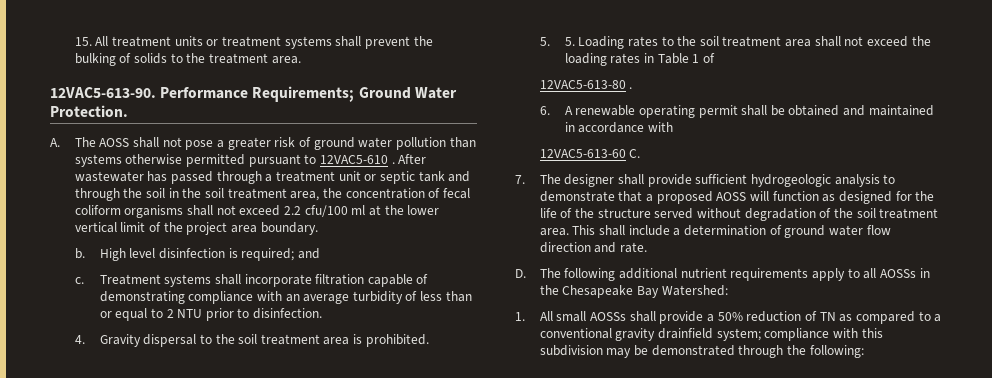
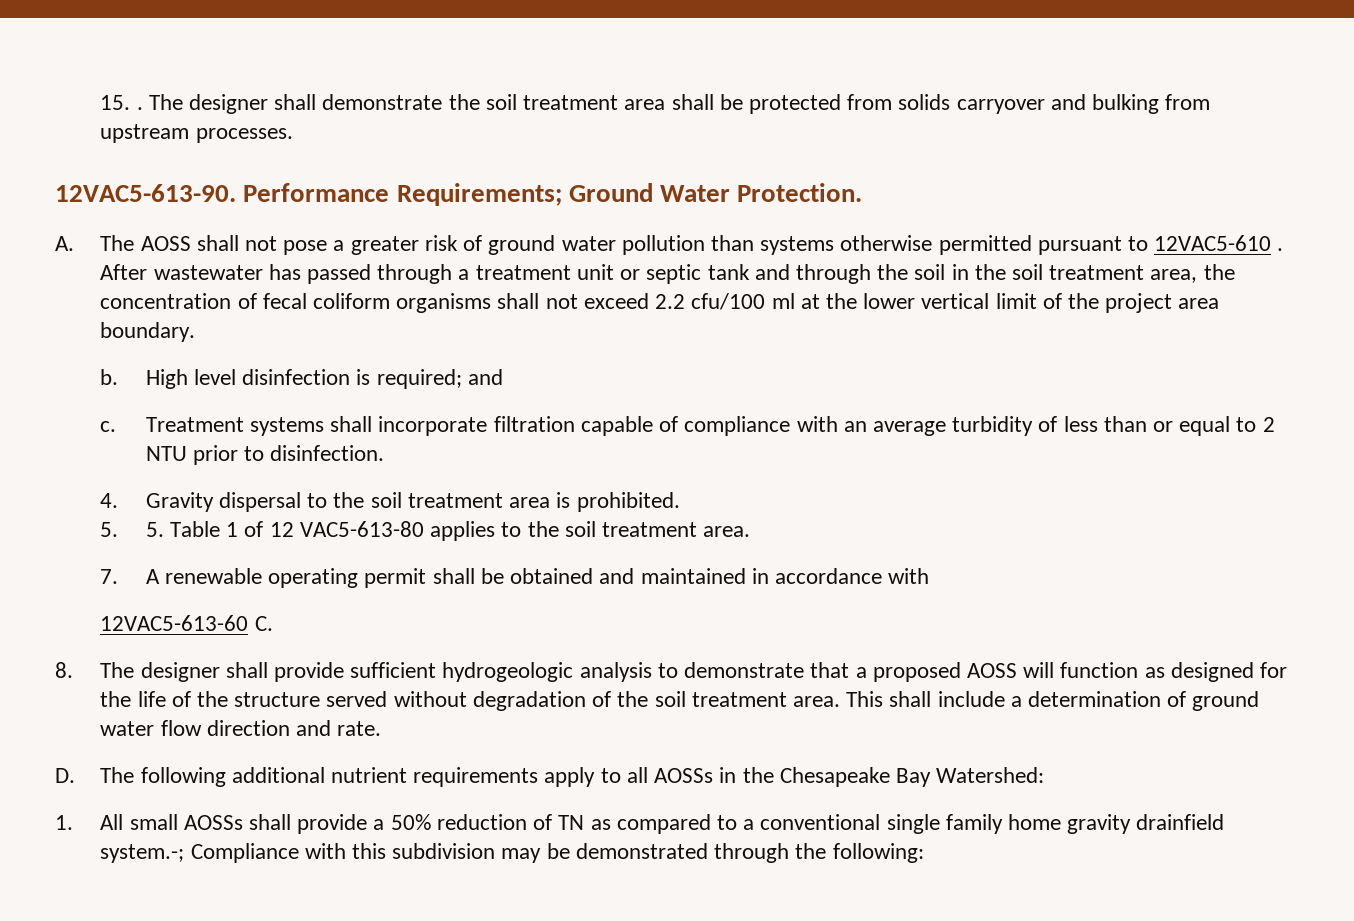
- 15. All treatment units or treatment systems shall prevent the bulking of solids to the treatment area.
+ 15. . The designer shall demonstrate the soil treatment area shall be protected from solids carryover and bulking from upstream processes.
- Treatment systems shall incorporate filtration capable of demonstrating compliance with an average turbidity of less than or equal to 2 NTU prior to disinfection.
+ Treatment systems shall incorporate filtration capable of compliance with an average turbidity of less than or equal to 2 NTU prior to disinfection.
- 5. 5. Loading rates to the soil treatment area shall not exceed the loading rates in Table 1 of
- 12VAC5-613-80 .
- 6. A renewable operating permit shall be obtained and maintained in accordance with
+ 5. 5. Table 1 of 12 VAC5-613-80 applies to the soil treatment area.
+ 7. A renewable operating permit shall be obtained and maintained in accordance with
- 7. The designer shall provide sufficient hydrogeologic analysis to demonstrate that a proposed AOSS will function as designed for the life of the structure served without degradation of the soil treatment area.
+ 8. The designer shall provide sufficient hydrogeologic analysis to demonstrate that a proposed AOSS will function as designed for the life of the structure served without degradation of the soil treatment area.
- 1. All small AOSSs shall provide a 50% reduction of TN as compared to a conventional gravity drainfield system; compliance with this subdivision may be demonstrated through the following:
+ 1. All small AOSSs shall provide a 50% reduction of TN as compared to a conventional single family home gravity drainfield system.-; Compliance with this subdivision may be demonstrated through the following:

